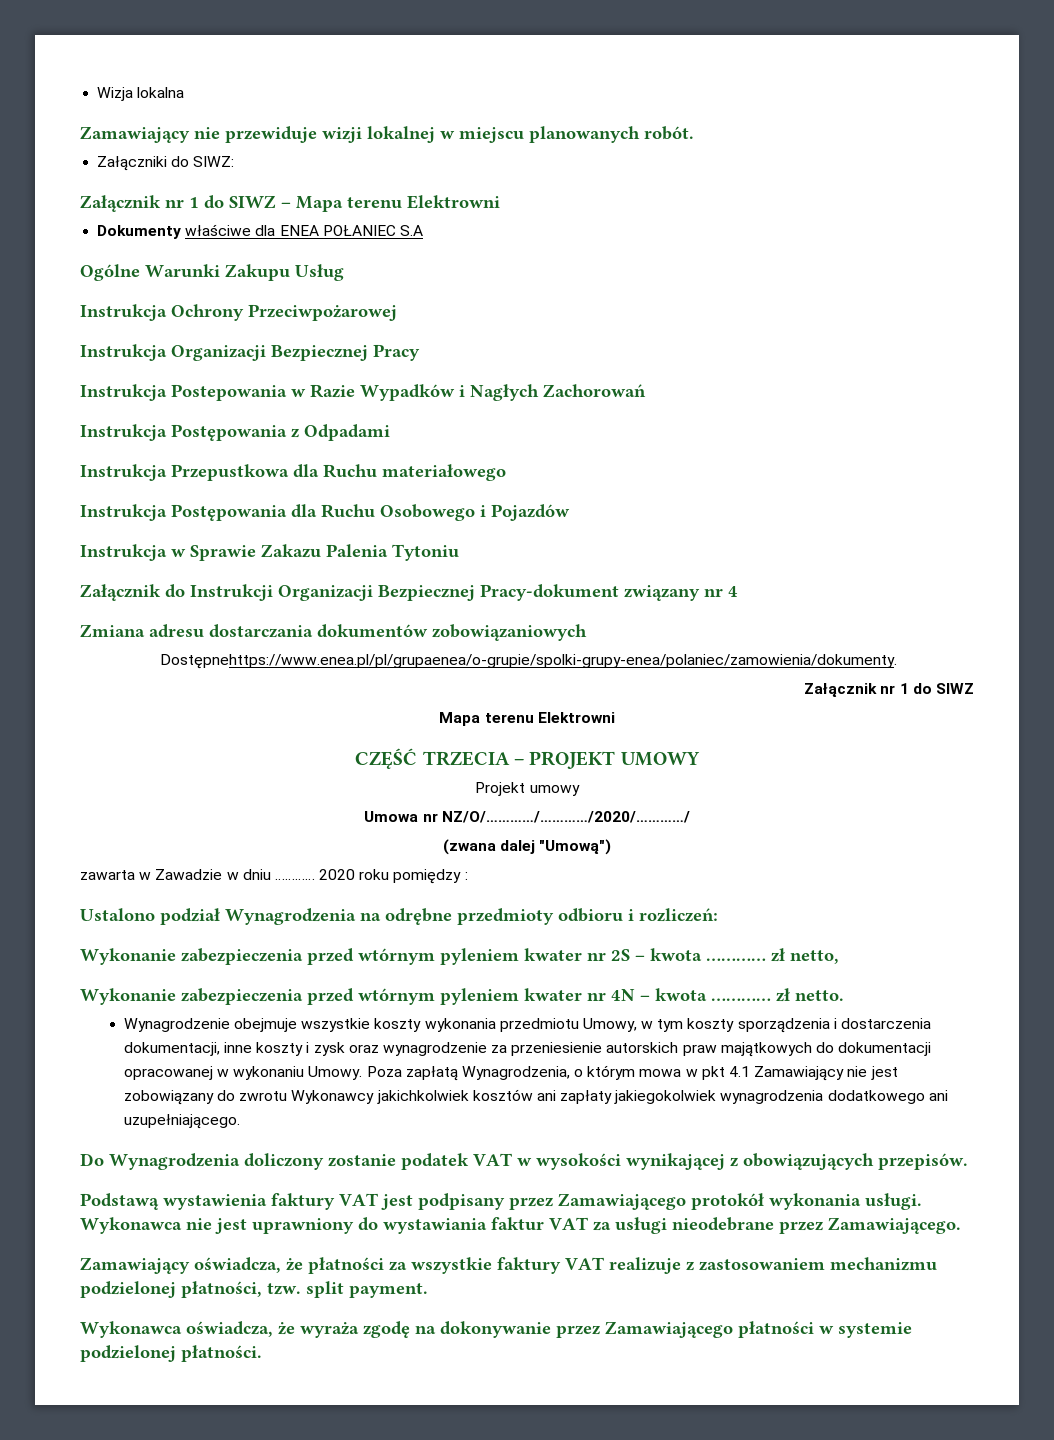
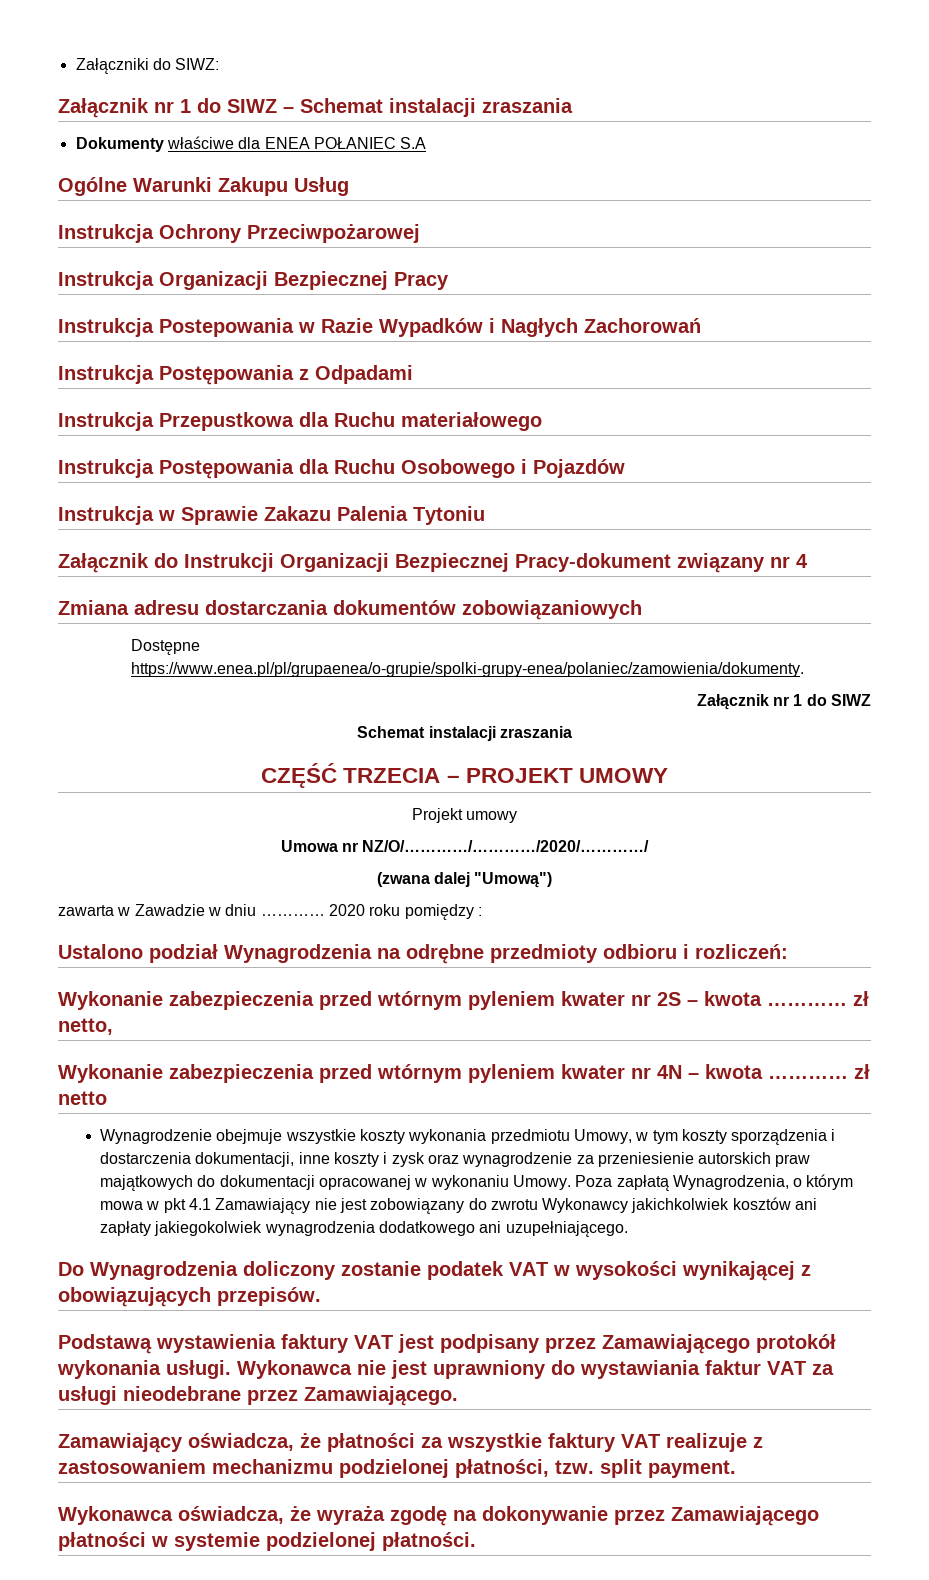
- Wizja lokalna
- Zamawiający nie przewiduje wizji lokalnej w miejscu planowanych robót.
- Załącznik nr 1 do SIWZ – Mapa terenu Elektrowni
+ Załącznik nr 1 do SIWZ – Schemat instalacji zraszania
- Dostępnehttps://www.enea.pl/pl/grupaenea/o-grupie/spolki-grupy-enea/polaniec/zamowienia/dokumenty.
+ Dostępne https://www.enea.pl/pl/grupaenea/o-grupie/spolki-grupy-enea/polaniec/zamowienia/dokumenty.
  Załącznik nr 1 do SIWZ
- Mapa terenu Elektrowni
+ Schemat instalacji zraszania
- Wykonanie zabezpieczenia przed wtórnym pyleniem kwater nr 4N – kwota ………… zł netto.
+ Wykonanie zabezpieczenia przed wtórnym pyleniem kwater nr 4N – kwota ………… zł netto

